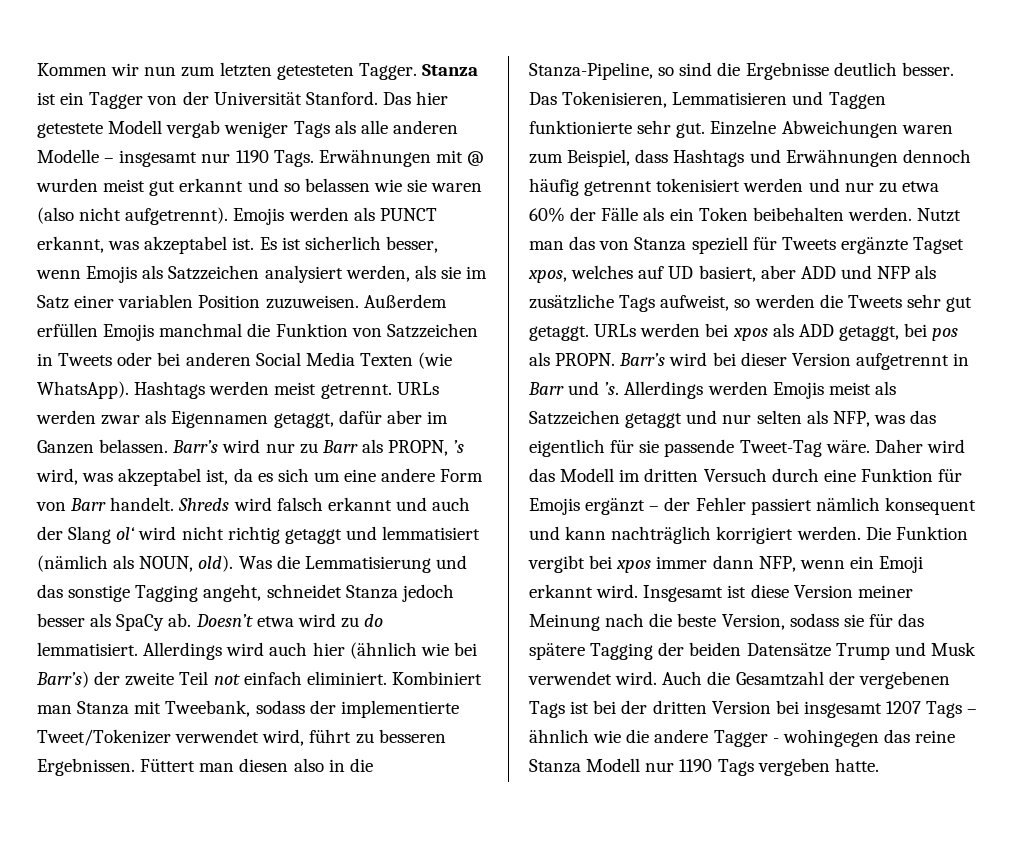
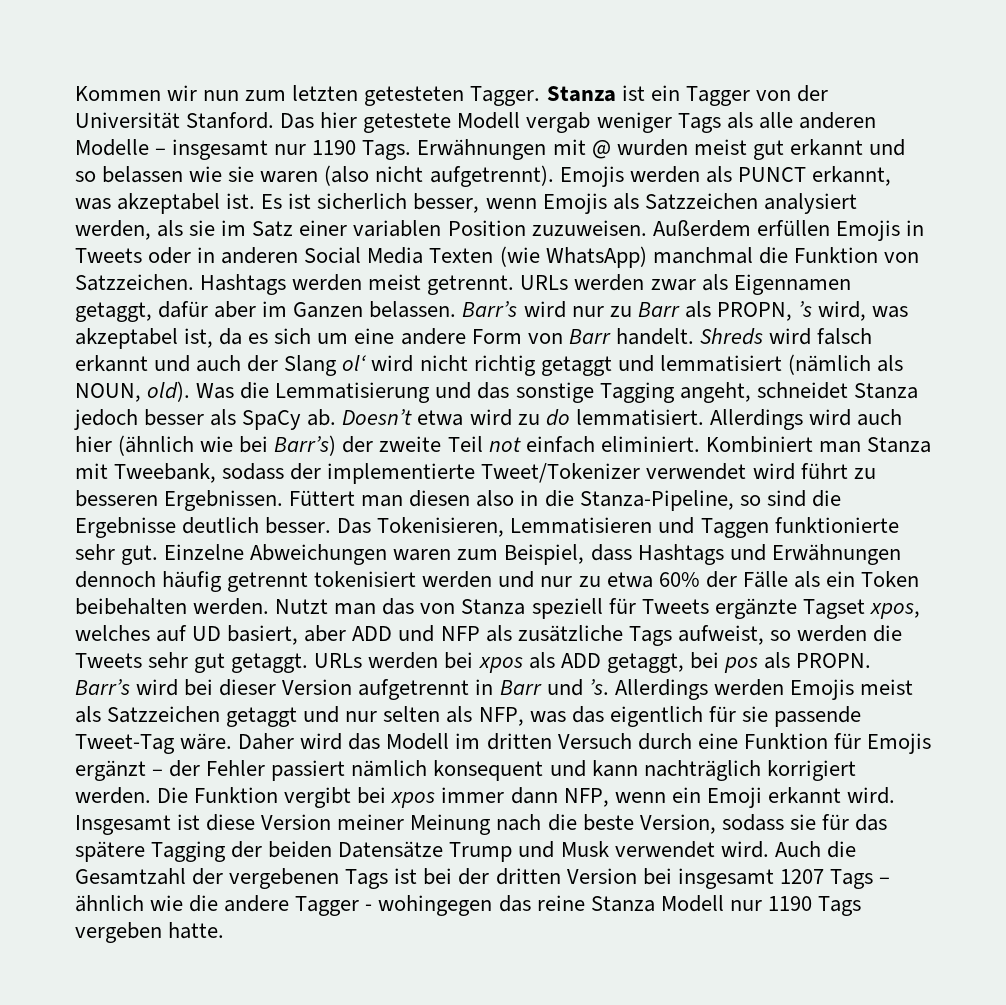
- Außerdem erfüllen Emojis manchmal die Funktion von Satzzeichen in Tweets oder bei anderen Social Media Texten (wie WhatsApp).
+ Außerdem erfüllen Emojis in Tweets oder in anderen Social Media Texten (wie WhatsApp) manchmal die Funktion von Satzzeichen.
- Kombiniert man Stanza mit Tweebank, sodass der implementierte Tweet/Tokenizer verwendet wird, führt zu besseren Ergebnissen.
+ Kombiniert man Stanza mit Tweebank, sodass der implementierte Tweet/Tokenizer verwendet wird führt zu besseren Ergebnissen.

